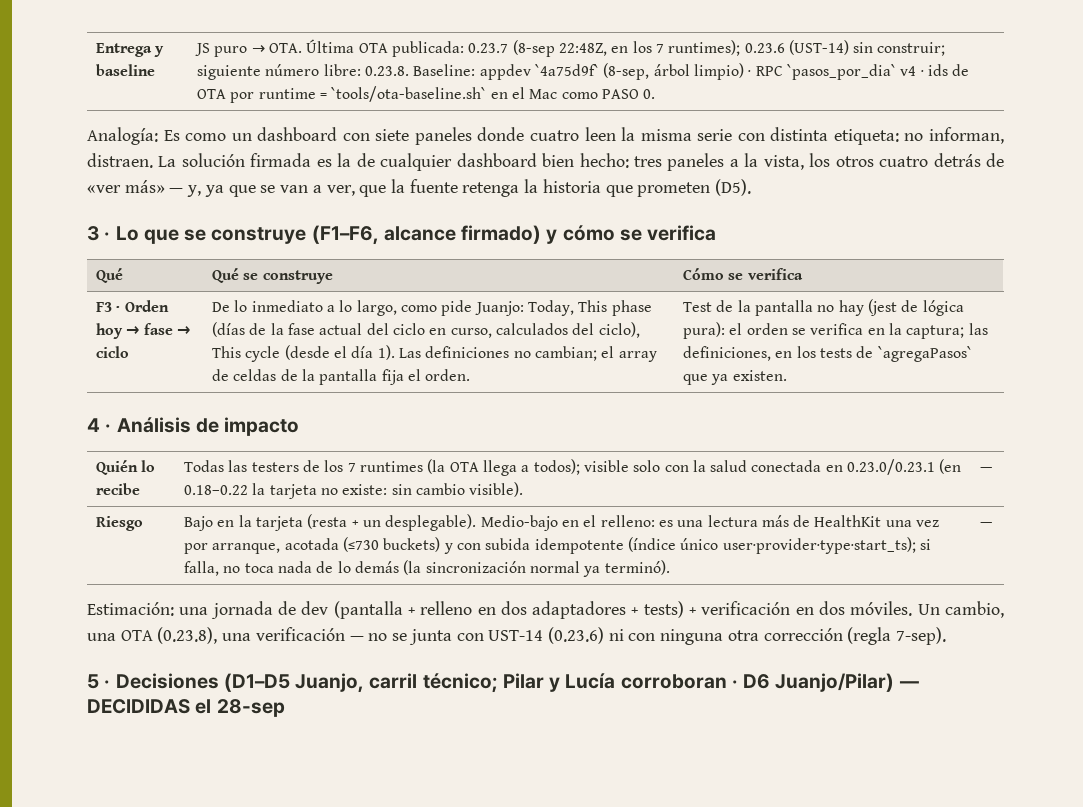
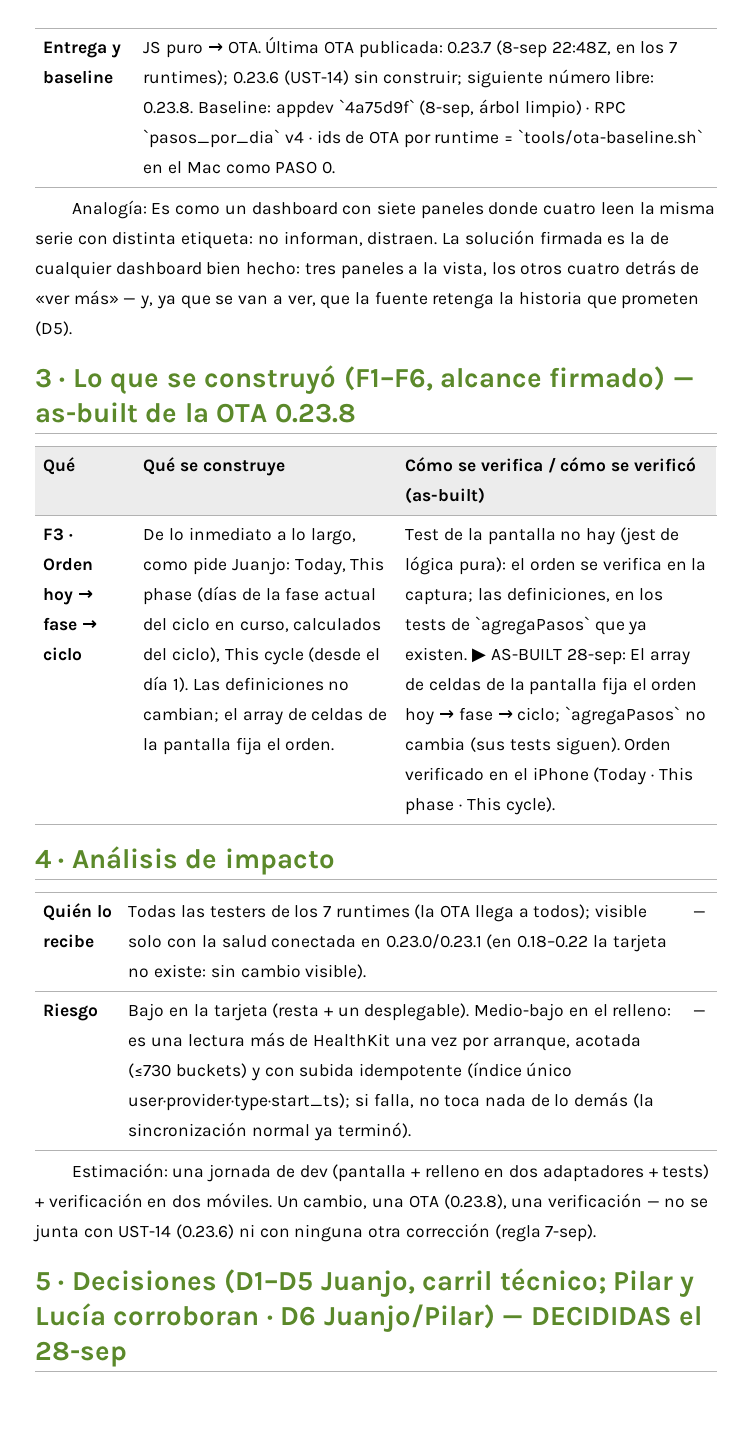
- 3 · Lo que se construye (F1–F6, alcance firmado) y cómo se verifica
+ 3 · Lo que se construyó (F1–F6, alcance firmado) — as-built de la OTA 0.23.8
- Qué | Qué se construye | Cómo se verifica
+ Qué | Qué se construye | Cómo se verifica / cómo se verificó (as-built)
+ ▶ AS-BUILT 28-sep: El array de celdas de la pantalla fija el orden hoy → fase → ciclo; `agregaPasos` no cambia (sus tests siguen). Orden verificado en el iPhone (Today · This phase · This cycle).

